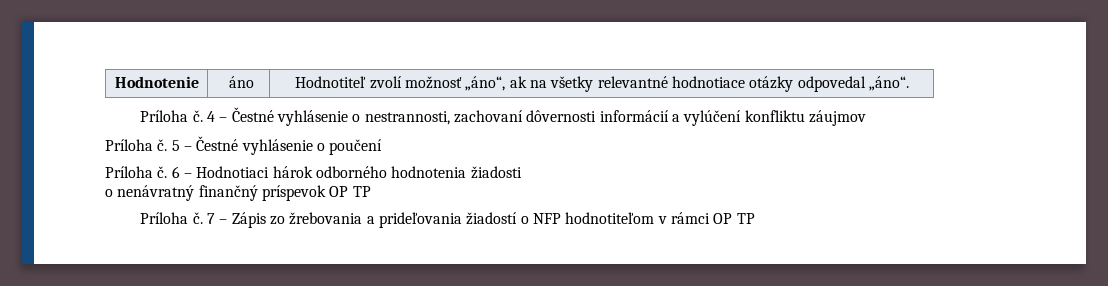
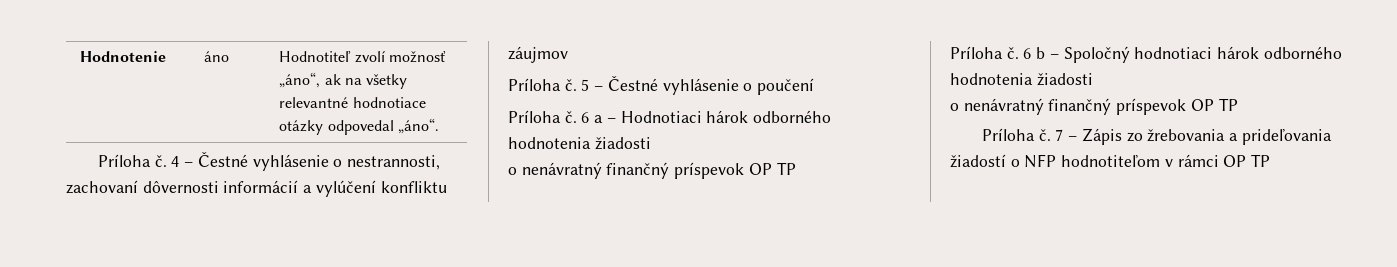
- 6 – Hodnotiaci hárok odborného hodnotenia žiadosti
+ 6 a – Hodnotiaci hárok odborného hodnotenia žiadosti
+ Príloha č. 6 b – Spoločný hodnotiaci hárok odborného hodnotenia žiadosti
+ o nenávratný finančný príspevok OP TP

